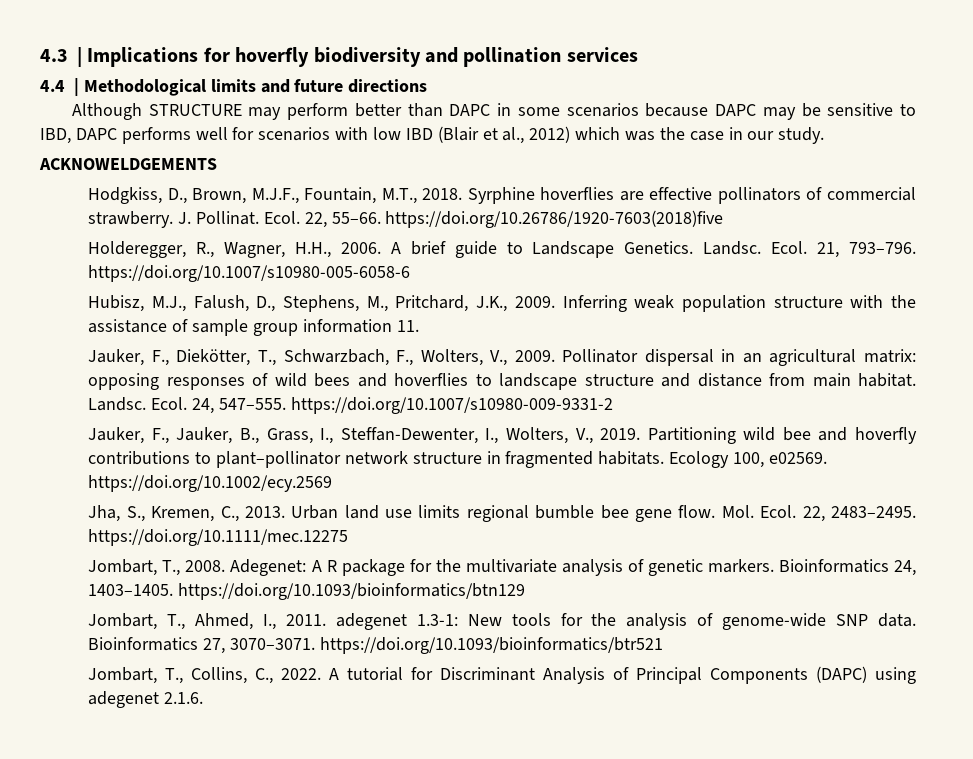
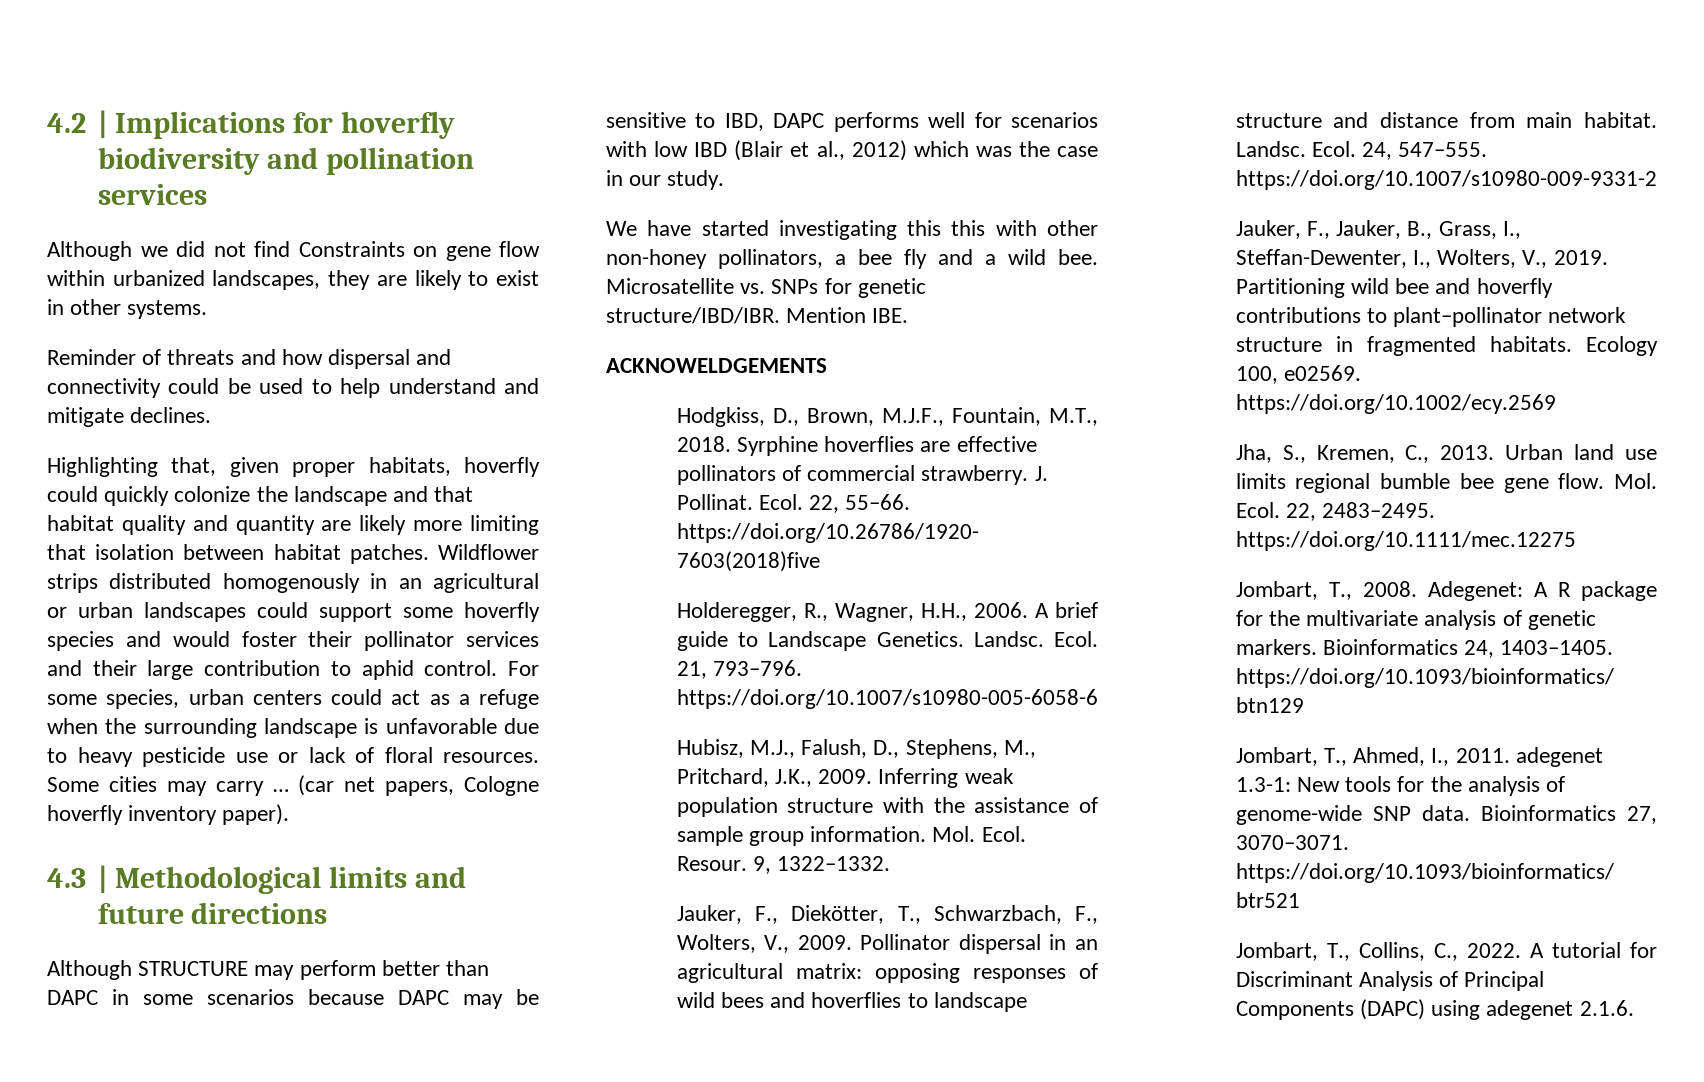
- 4.3 | Implications for hoverfly biodiversity and pollination services
+ 4.2 | Implications for hoverfly biodiversity and pollination services
- 4.4 | Methodological limits and future directions
+ Although we did not find Constraints on gene flow within urbanized landscapes, they are likely to exist in other systems.
+ Reminder of threats and how dispersal and connectivity could be used to help understand and mitigate declines.
+ Highlighting that, given proper habitats, hoverfly could quickly colonize the landscape and that habitat quality and quantity are likely more limiting that isolation between habitat patches. Wildflower strips distributed homogenously in an agricultural or urban landscapes could support some hoverfly species and would foster their pollinator services and their large contribution to aphid control. For some species, urban centers could act as a refuge when the surrounding landscape is unfavorable due to heavy pesticide use or lack of floral resources. Some cities may carry … (car net papers, Cologne hoverfly inventory paper).
+ 4.3 | Methodological limits and future directions
+ We have started investigating this this with other non-honey pollinators, a bee fly and a wild bee. Microsatellite vs. SNPs for genetic structure/IBD/IBR. Mention IBE.
- Inferring weak population structure with the assistance of sample group information 11.
+ Inferring weak population structure with the assistance of sample group information. Mol. Ecol. Resour. 9, 1322–1332.

